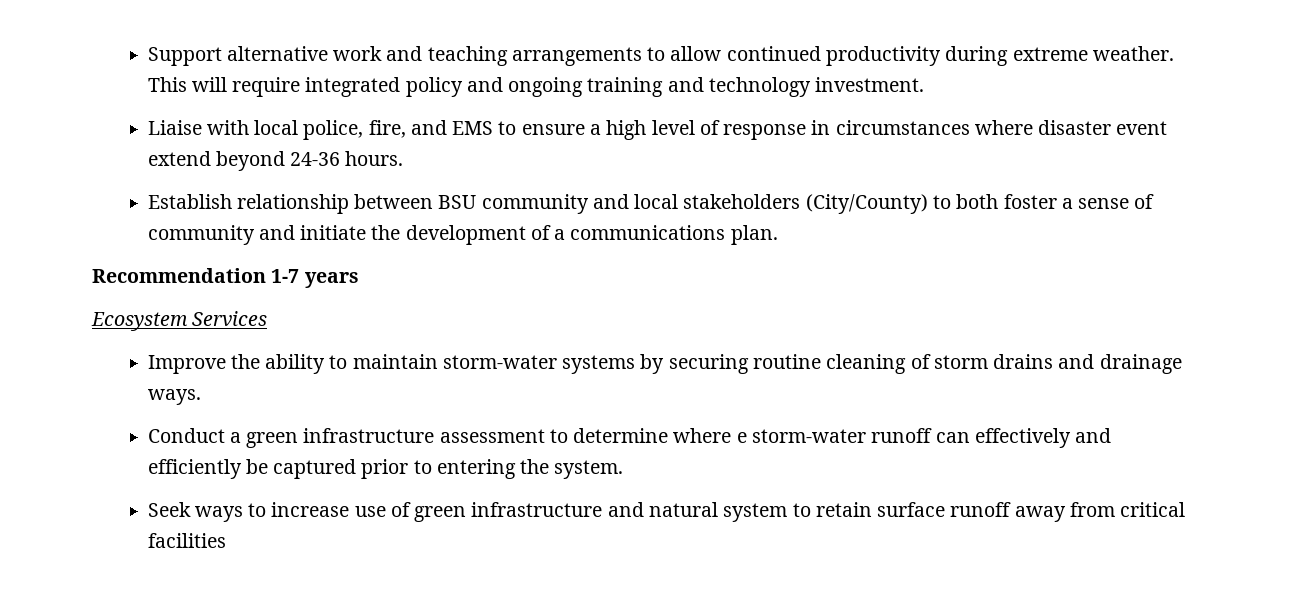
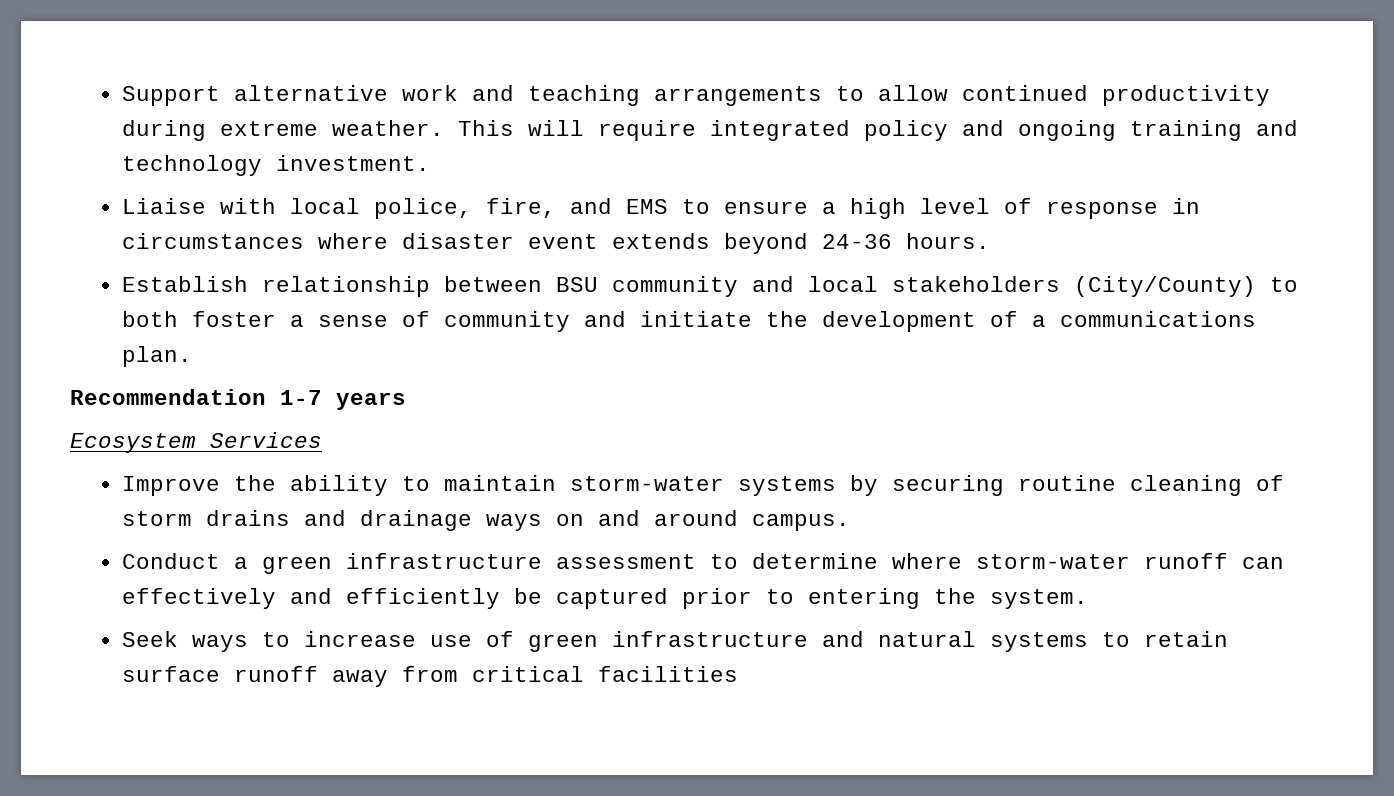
- Liaise with local police, fire, and EMS to ensure a high level of response in circumstances where disaster event extend beyond 24-36 hours.
+ Liaise with local police, fire, and EMS to ensure a high level of response in circumstances where disaster event extends beyond 24-36 hours.
- Improve the ability to maintain storm-water systems by securing routine cleaning of storm drains and drainage ways.
+ Improve the ability to maintain storm-water systems by securing routine cleaning of storm drains and drainage ways on and around campus.
- Conduct a green infrastructure assessment to determine where e storm-water runoff can effectively and efficiently be captured prior to entering the system.
+ Conduct a green infrastructure assessment to determine where storm-water runoff can effectively and efficiently be captured prior to entering the system.
- Seek ways to increase use of green infrastructure and natural system to retain surface runoff away from critical facilities
+ Seek ways to increase use of green infrastructure and natural systems to retain surface runoff away from critical facilities

